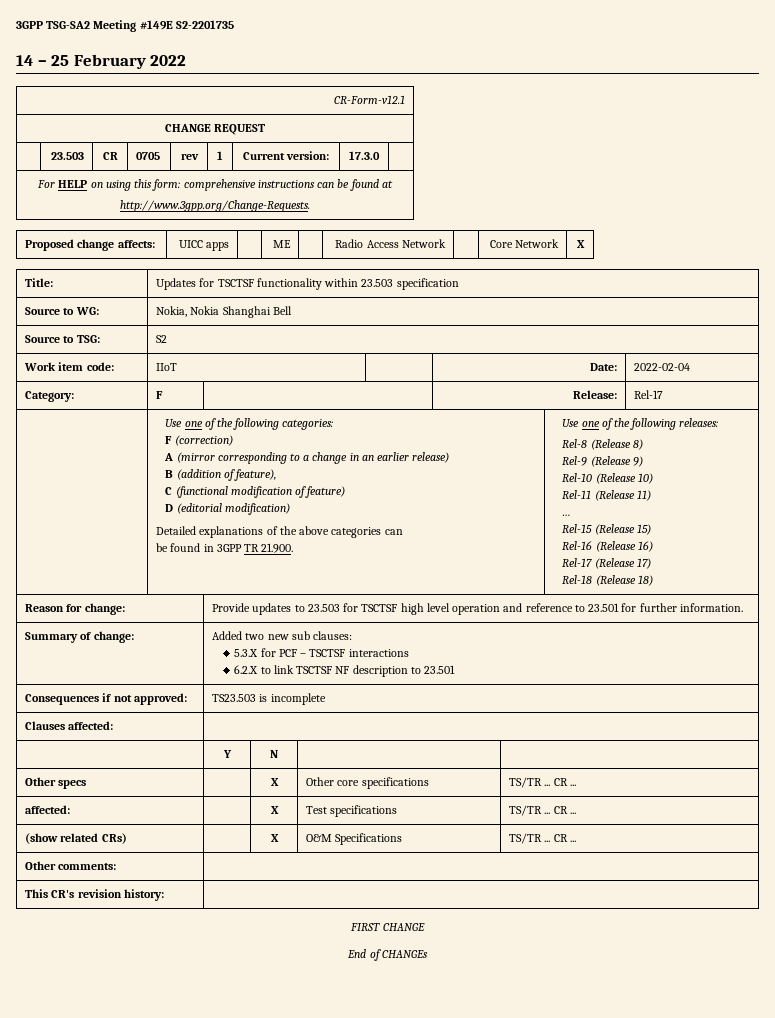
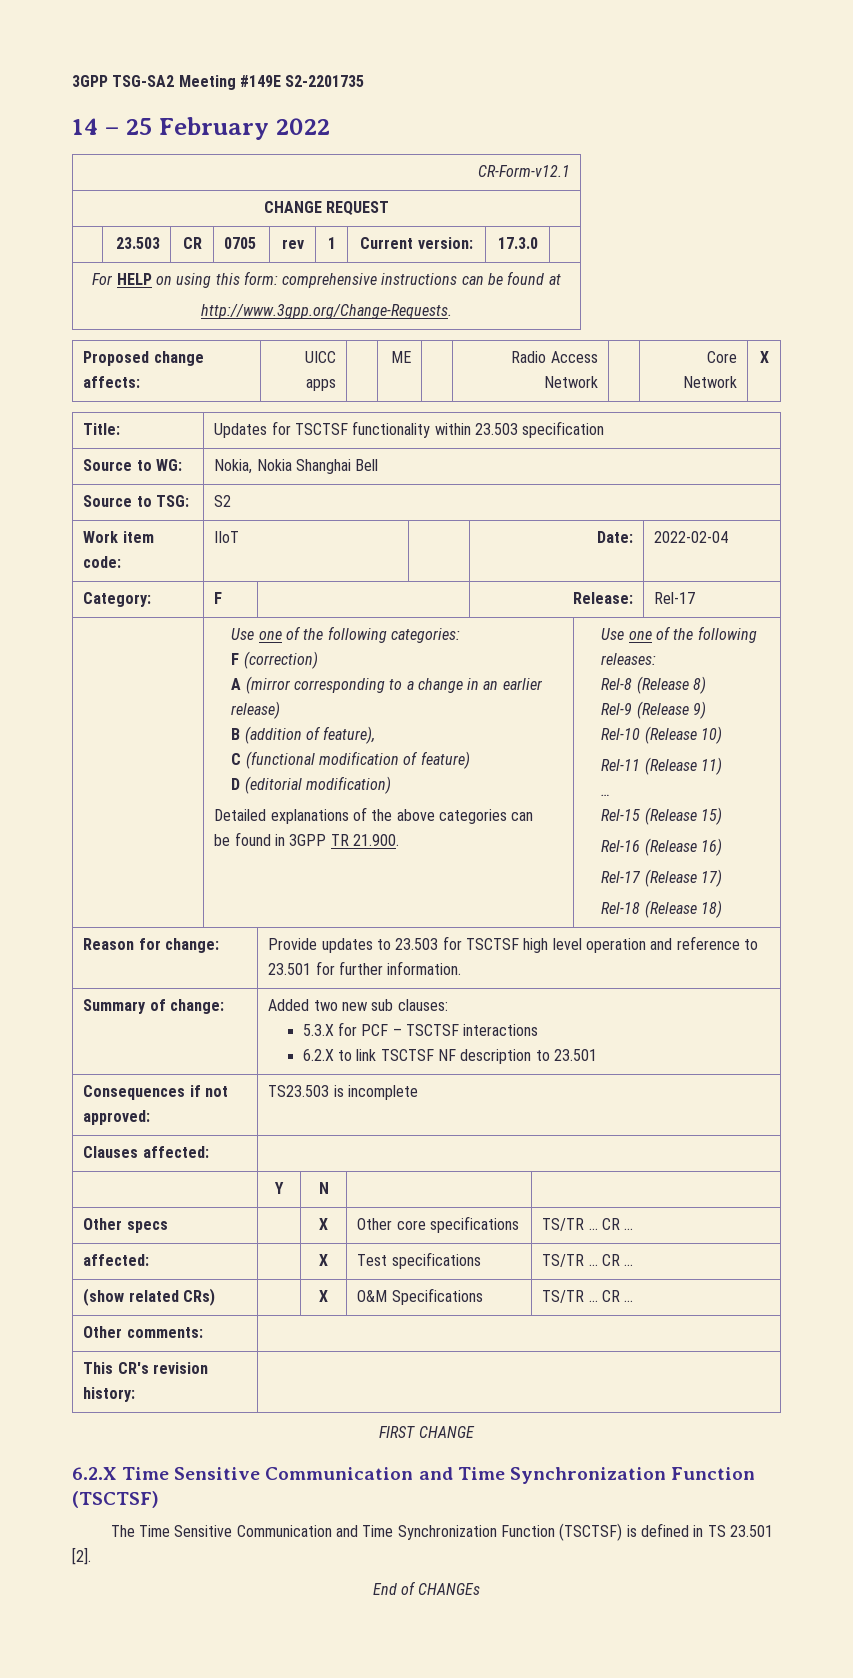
+ 6.2.X Time Sensitive Communication and Time Synchronization Function (TSCTSF)
+ The Time Sensitive Communication and Time Synchronization Function (TSCTSF) is defined in TS 23.501 [2].

